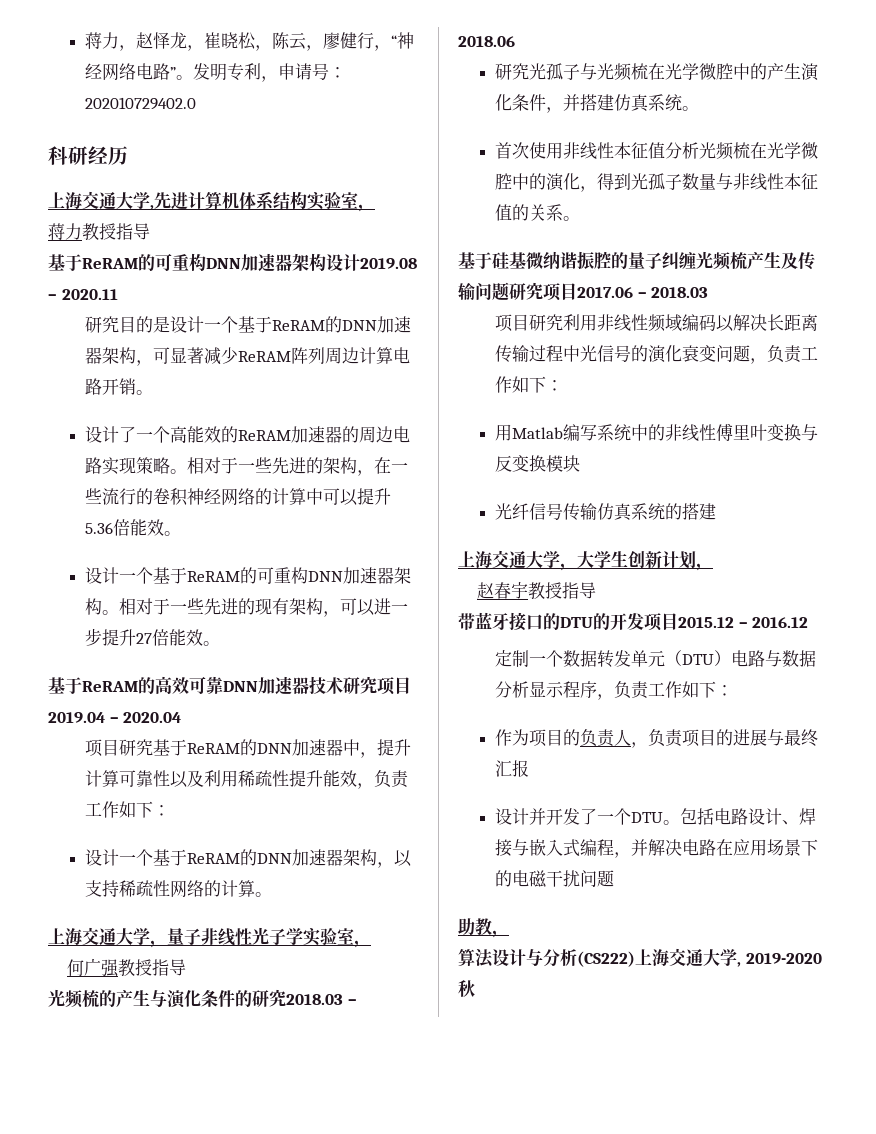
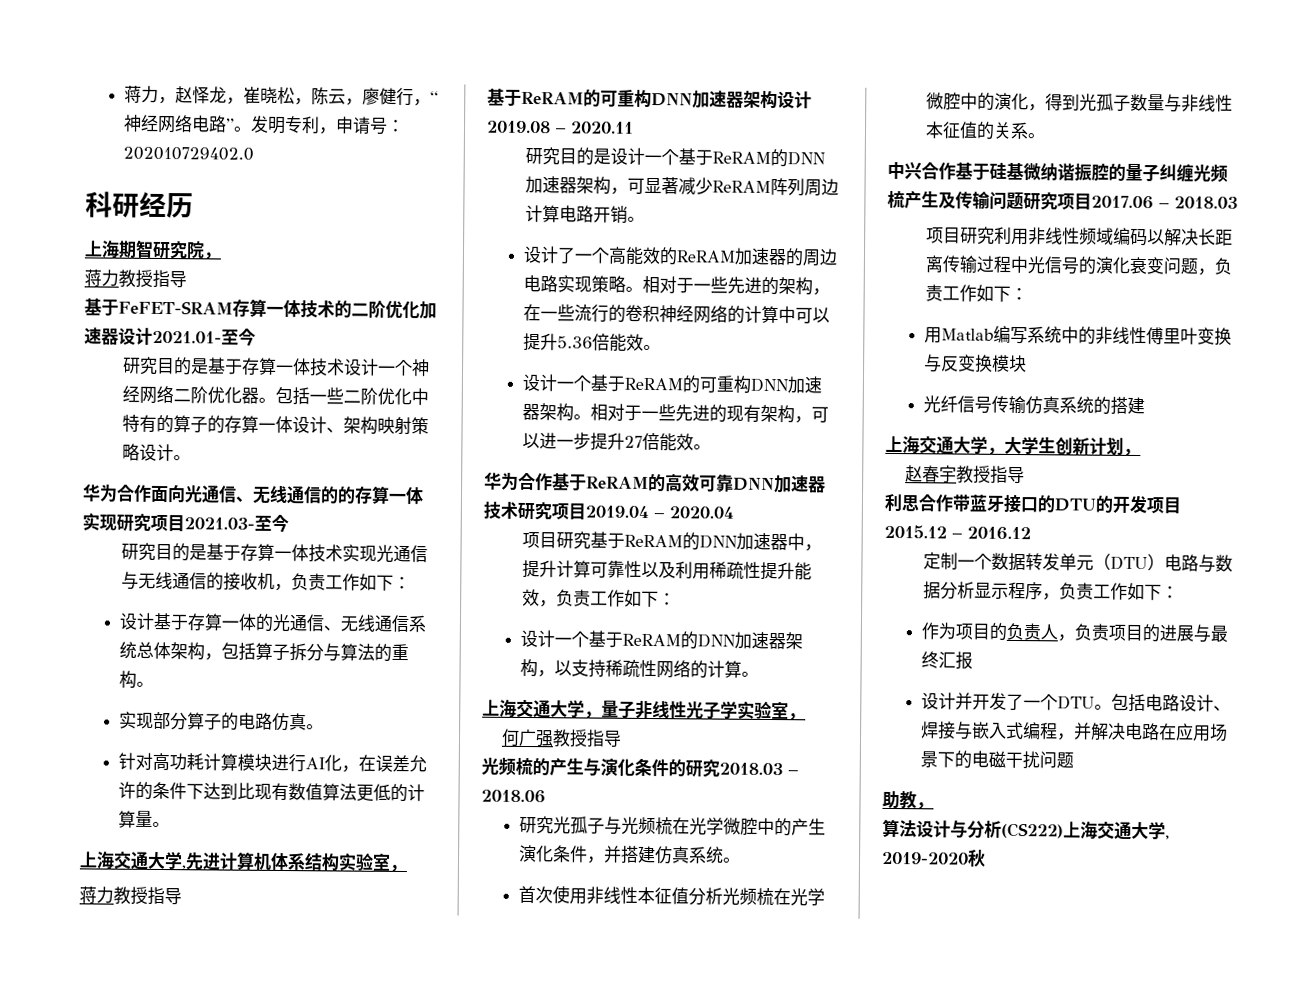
+ 上海期智研究院，
+ 蒋力教授指导
+ 基于FeFET-SRAM存算一体技术的二阶优化加速器设计2021.01-至今
+ 研究目的是基于存算一体技术设计一个神经网络二阶优化器。包括一些二阶优化中特有的算子的存算一体设计、架构映射策略设计。
+ 华为合作面向光通信、无线通信的的存算一体实现研究项目2021.03-至今
+ 研究目的是基于存算一体技术实现光通信与无线通信的接收机，负责工作如下：
+ 设计基于存算一体的光通信、无线通信系统总体架构，包括算子拆分与算法的重构。
+ 实现部分算子的电路仿真。
+ 针对高功耗计算模块进行AI化，在误差允许的条件下达到比现有数值算法更低的计算量。
- 基于ReRAM的高效可靠DNN加速器技术研究项目2019.04 – 2020.04
+ 华为合作基于ReRAM的高效可靠DNN加速器技术研究项目2019.04 – 2020.04
- 基于硅基微纳谐振腔的量子纠缠光频梳产生及传输问题研究项目2017.06 – 2018.03
+ 中兴合作基于硅基微纳谐振腔的量子纠缠光频梳产生及传输问题研究项目2017.06 – 2018.03
- 带蓝牙接口的DTU的开发项目2015.12 – 2016.12
+ 利思合作带蓝牙接口的DTU的开发项目2015.12 – 2016.12

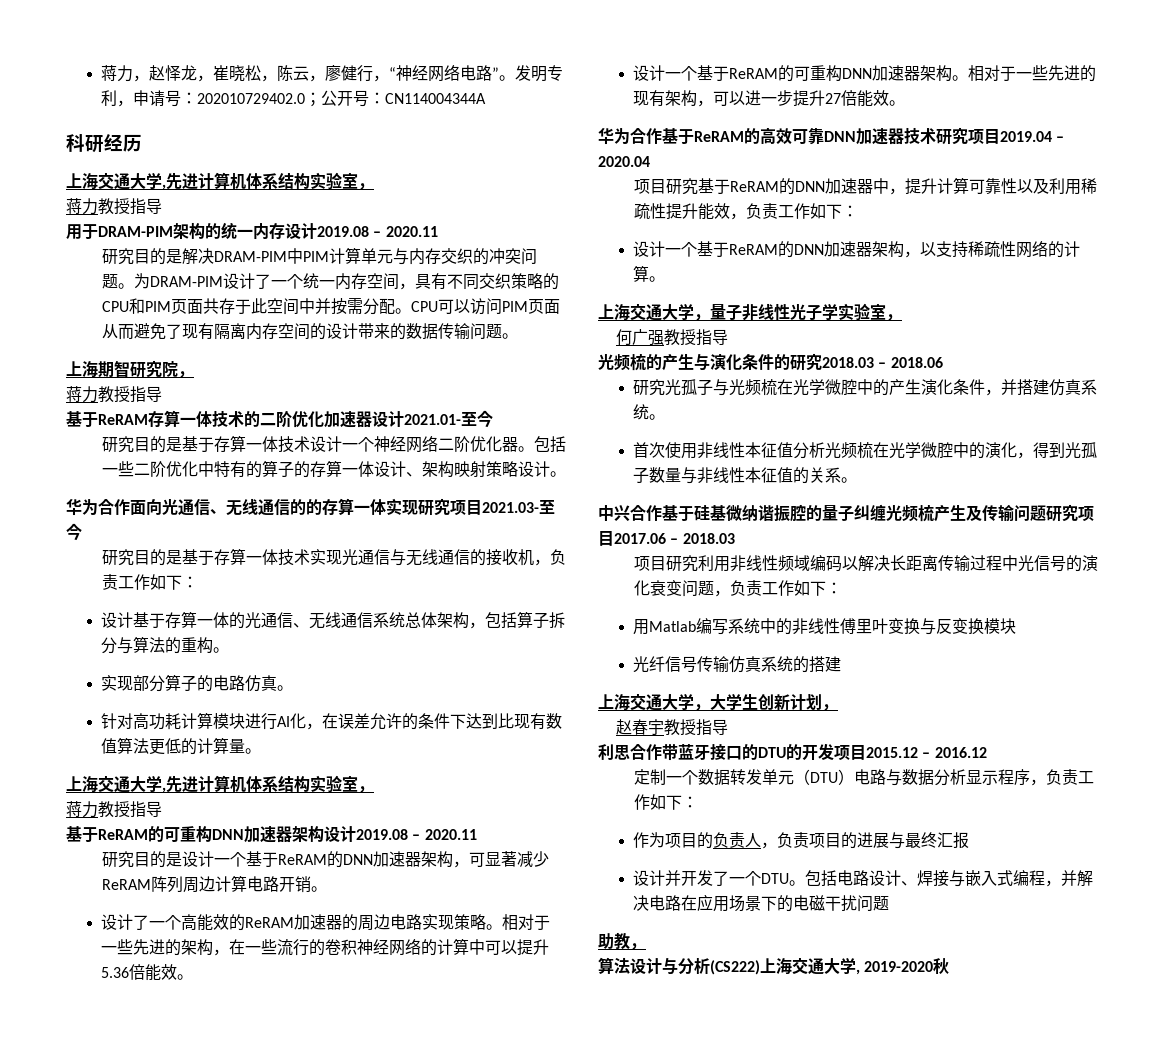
- 发明专利，申请号：202010729402.0
+ 发明专利，申请号：202010729402.0；公开号：CN114004344A
  科研经历
+ 上海交通大学,先进计算机体系结构实验室，
+ 蒋力教授指导
+ 用于DRAM-PIM架构的统一内存设计2019.08 – 2020.11
+ 研究目的是解决DRAM-PIM中PIM计算单元与内存交织的冲突问题。为DRAM-PIM设计了一个统一内存空间，具有不同交织策略的CPU和PIM页面共存于此空间中并按需分配。CPU可以访问PIM页面从而避免了现有隔离内存空间的设计带来的数据传输问题。
- 基于FeFET-SRAM存算一体技术的二阶优化加速器设计2021.01-至今
+ 基于ReRAM存算一体技术的二阶优化加速器设计2021.01-至今

